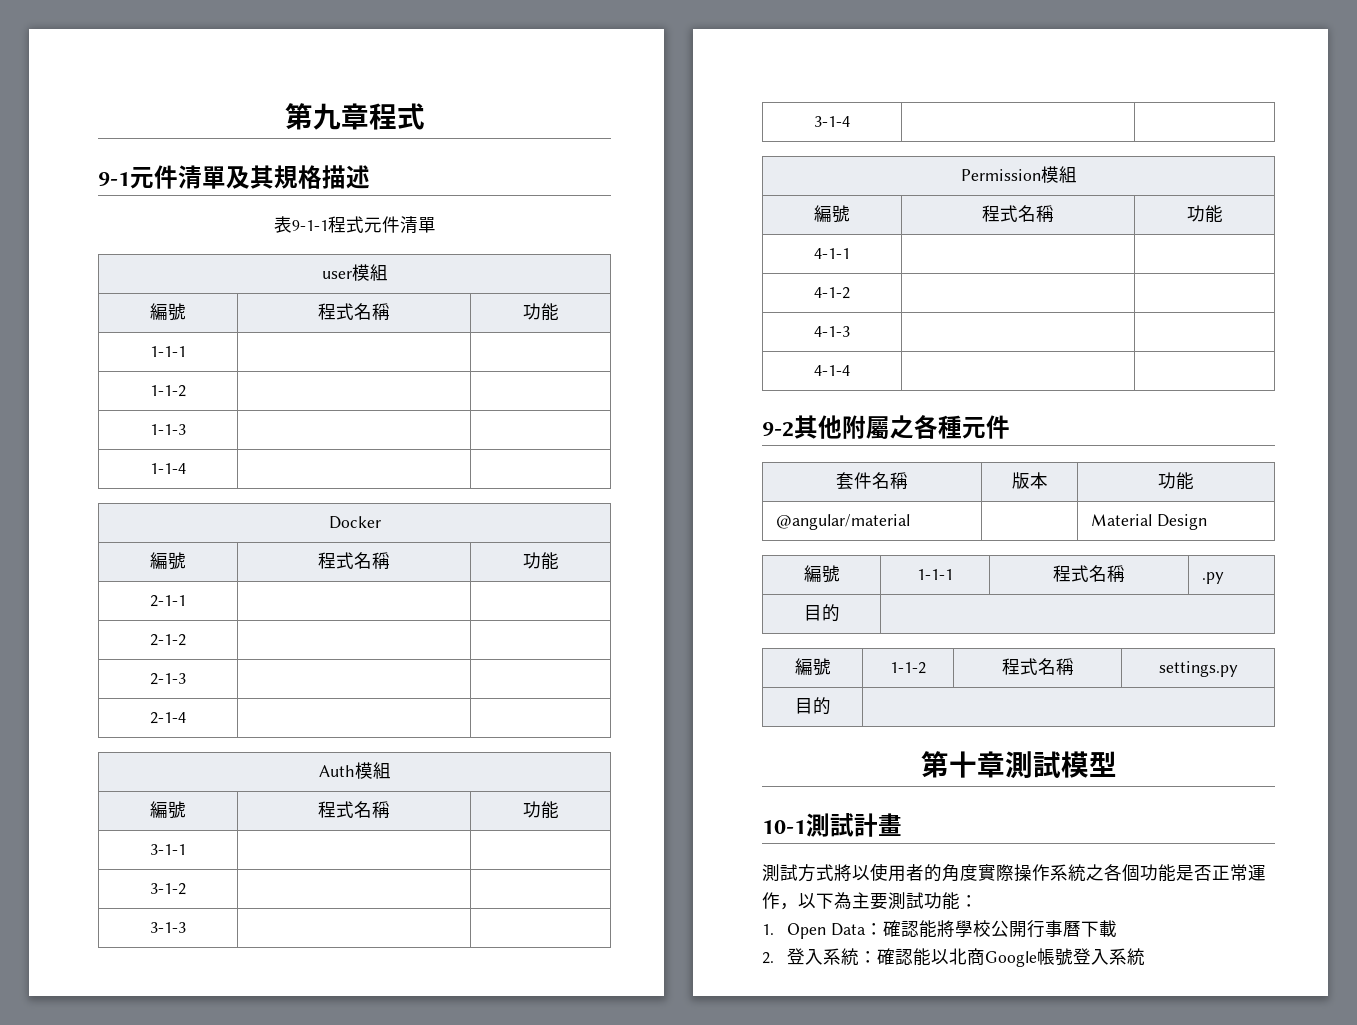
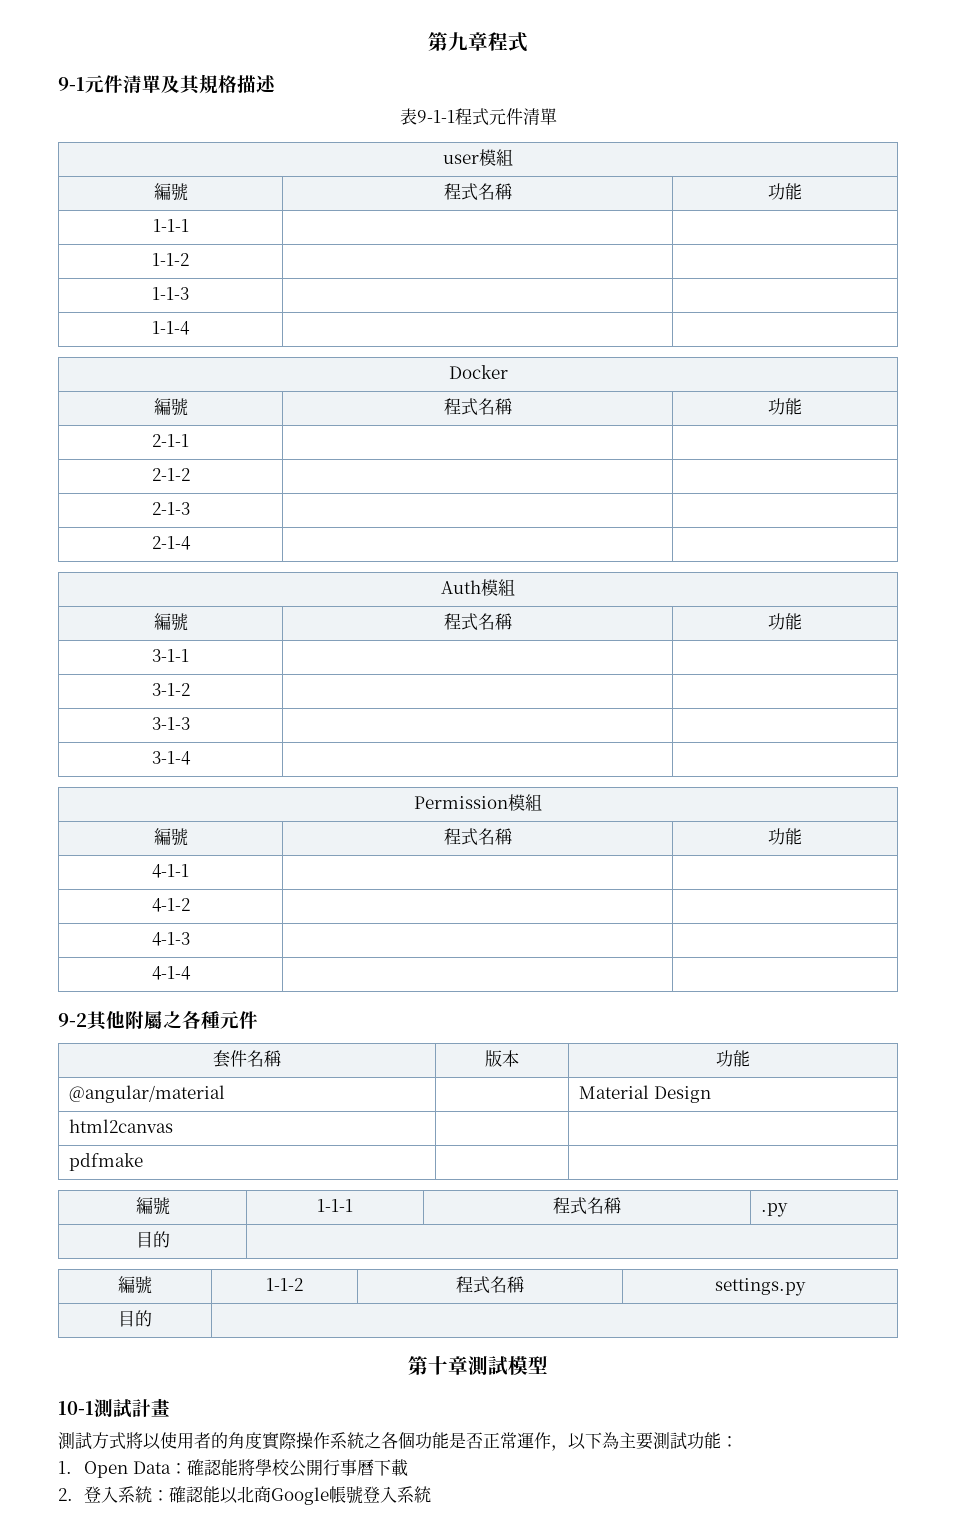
+ html2canvas | |
+ pdfmake | |

